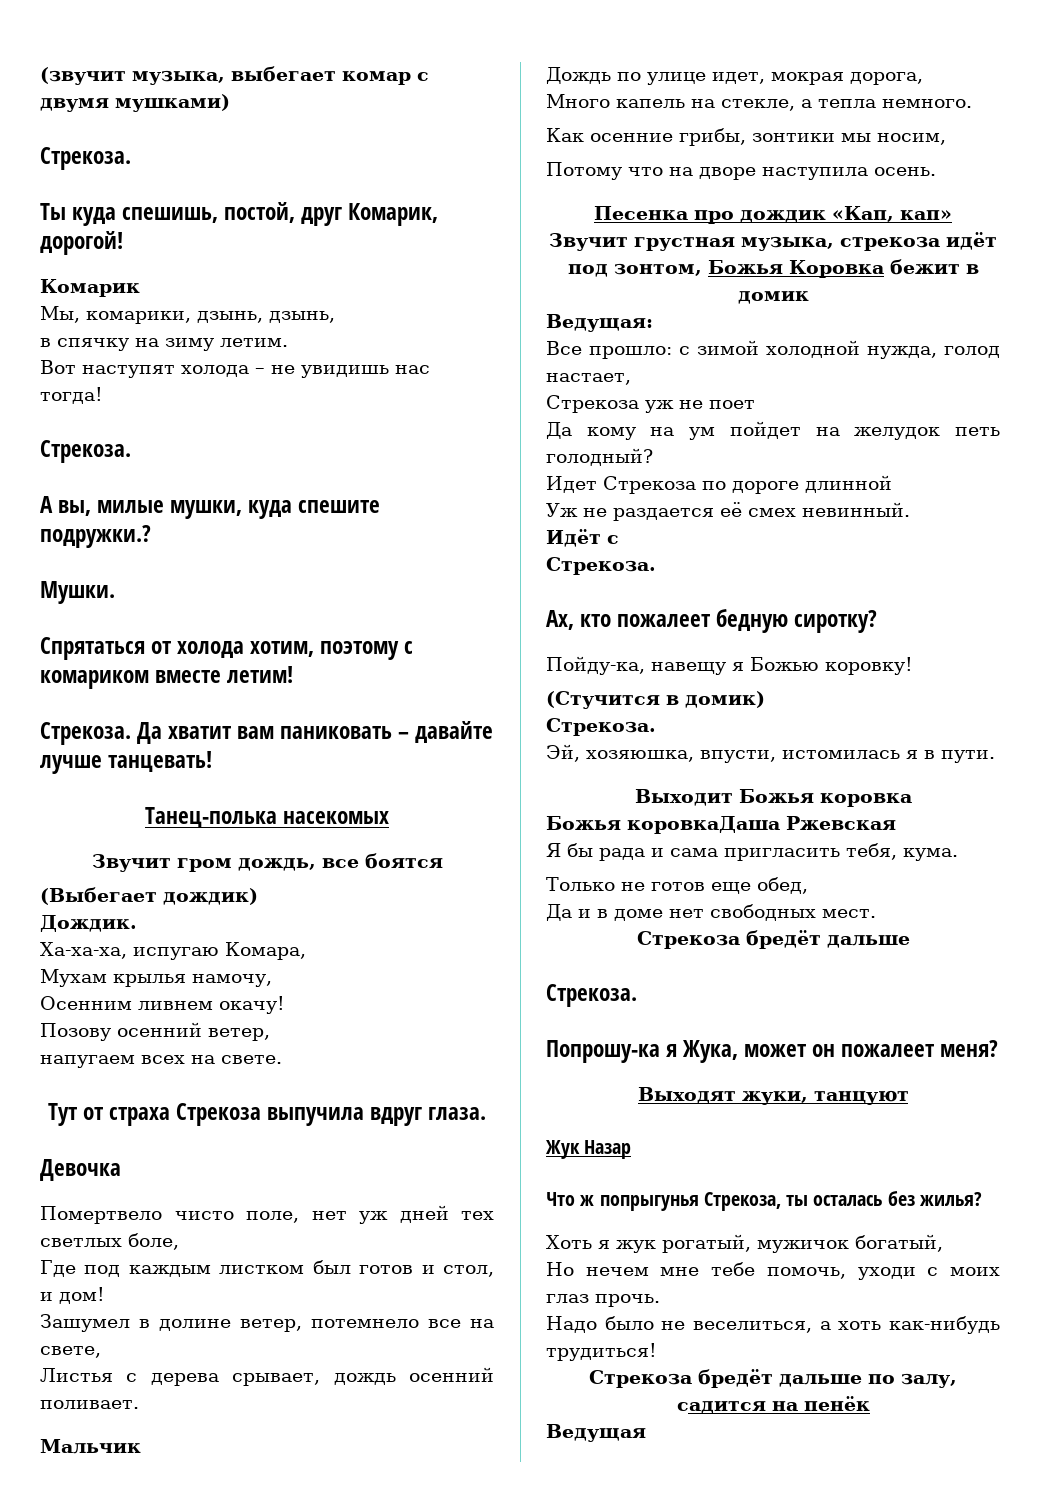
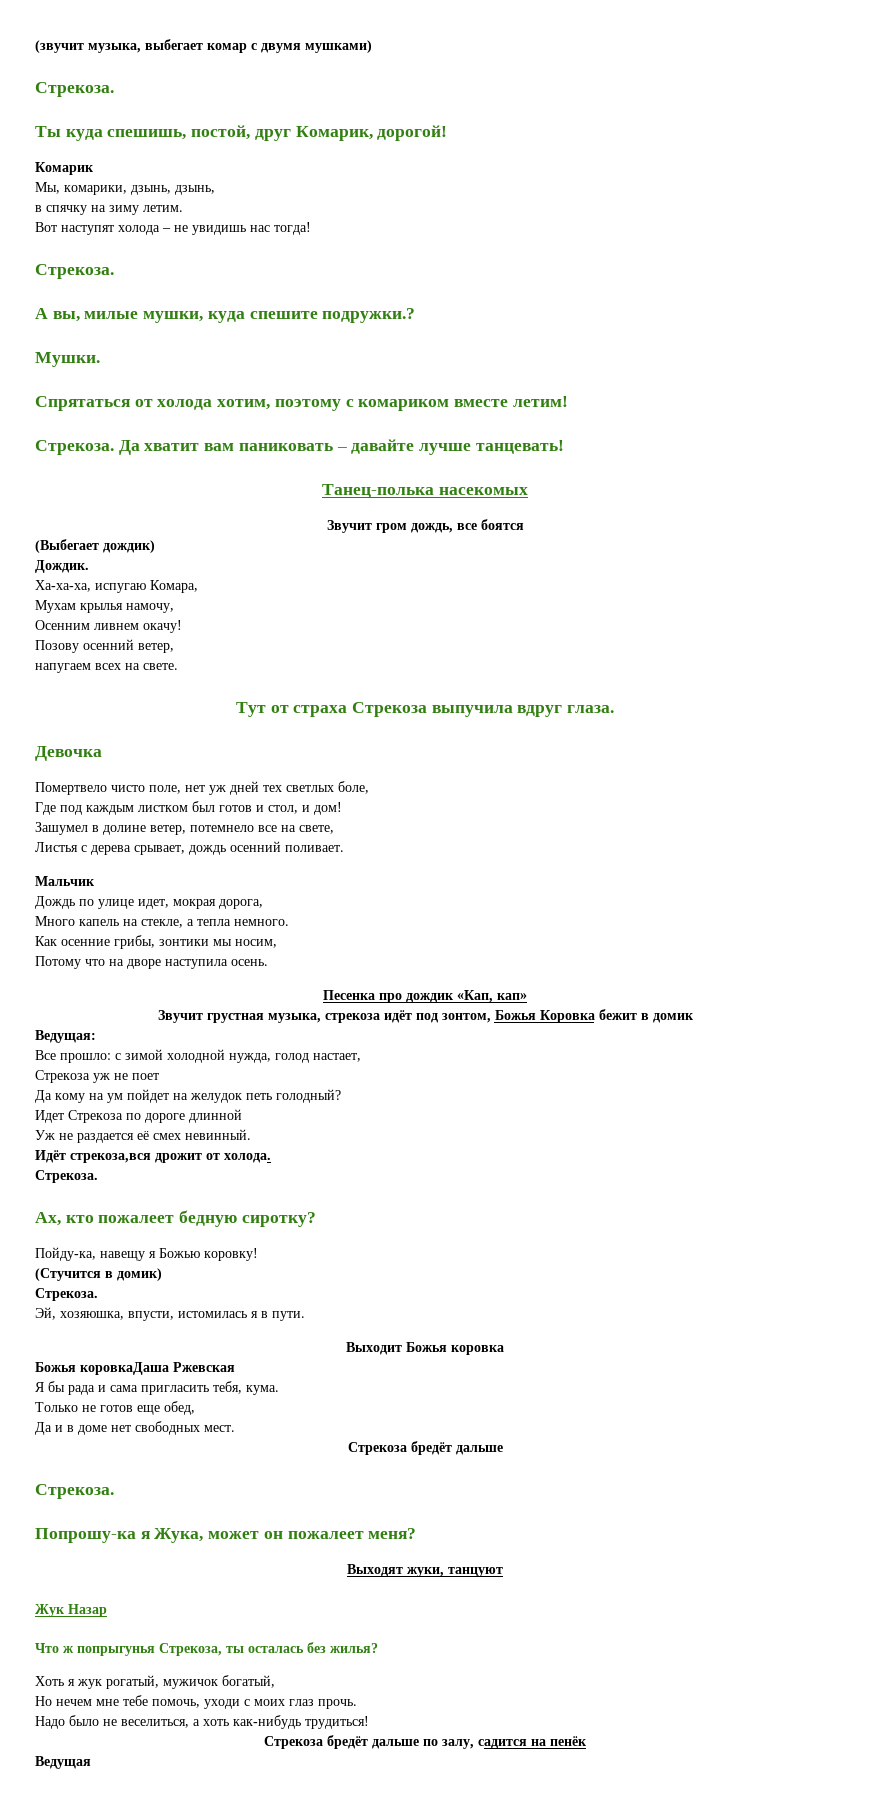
- Идёт с
+ Идёт стрекоза,вся дрожит от холода.

